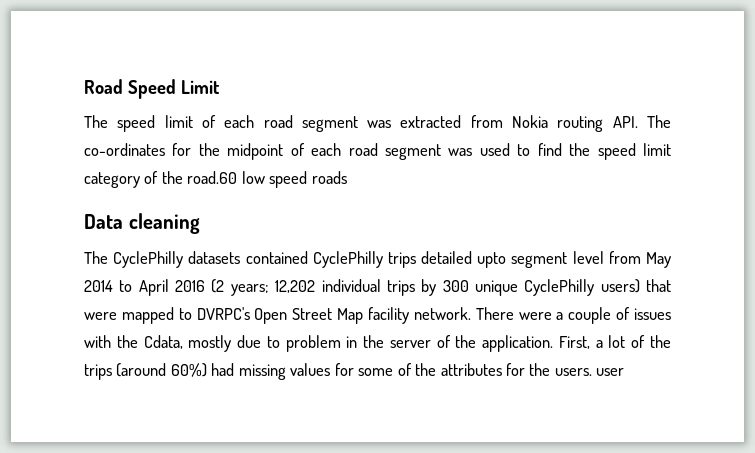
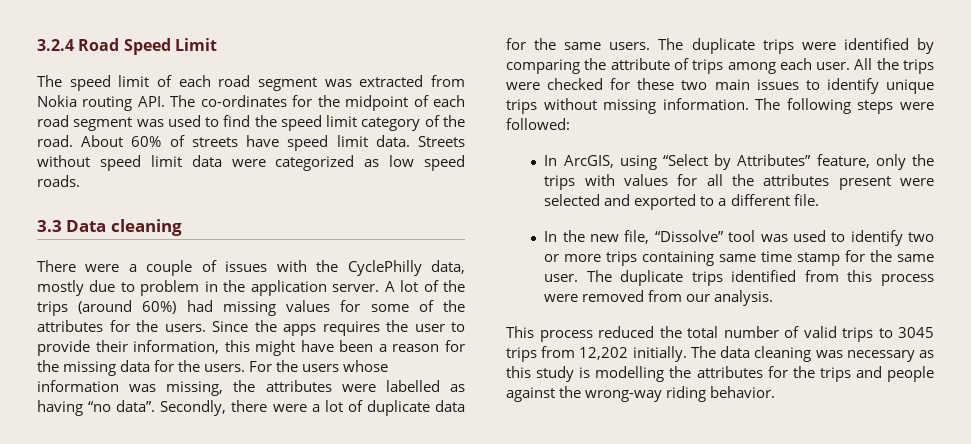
- Road Speed Limit
+ 3.2.4 Road Speed Limit
- The speed limit of each road segment was extracted from Nokia routing API. The co-ordinates for the midpoint of each road segment was used to find the speed limit category of the road.60 low speed roads
- Data cleaning
- The CyclePhilly datasets contained CyclePhilly trips detailed upto segment level from May 2014 to April 2016 (2 years; 12,202 individual trips by 300 unique CyclePhilly users) that were mapped to DVRPC's Open Street Map facility network. There were a couple of issues with the Cdata, mostly due to problem in the server of the application. First, a lot of the trips (around 60%) had missing values for some of the attributes for the users. user
+ The speed limit of each road segment was extracted from Nokia routing API. The co-ordinates for the midpoint of each road segment was used to find the speed limit category of the road. About 60% of streets have speed limit data. Streets without speed limit data were categorized as low speed roads.
+ 3.3 Data cleaning
+ There were a couple of issues with the CyclePhilly data, mostly due to problem in the application server. A lot of the trips (around 60%) had missing values for some of the attributes for the users. Since the apps requires the user to provide their information, this might have been a reason for the missing data for the users. For the users whose information was missing, the attributes were labelled as having “no data”. Secondly, there were a lot of duplicate data for the same users. The duplicate trips were identified by comparing the attribute of trips among each user. All the trips were checked for these two main issues to identify unique trips without missing information. The following steps were followed:
+ In ArcGIS, using “Select by Attributes” feature, only the trips with values for all the attributes present were selected and exported to a different file.
+ In the new file, “Dissolve” tool was used to identify two or more trips containing same time stamp for the same user. The duplicate trips identified from this process were removed from our analysis.
+ This process reduced the total number of valid trips to 3045 trips from 12,202 initially. The data cleaning was necessary as this study is modelling the attributes for the trips and people against the wrong-way riding behavior.

